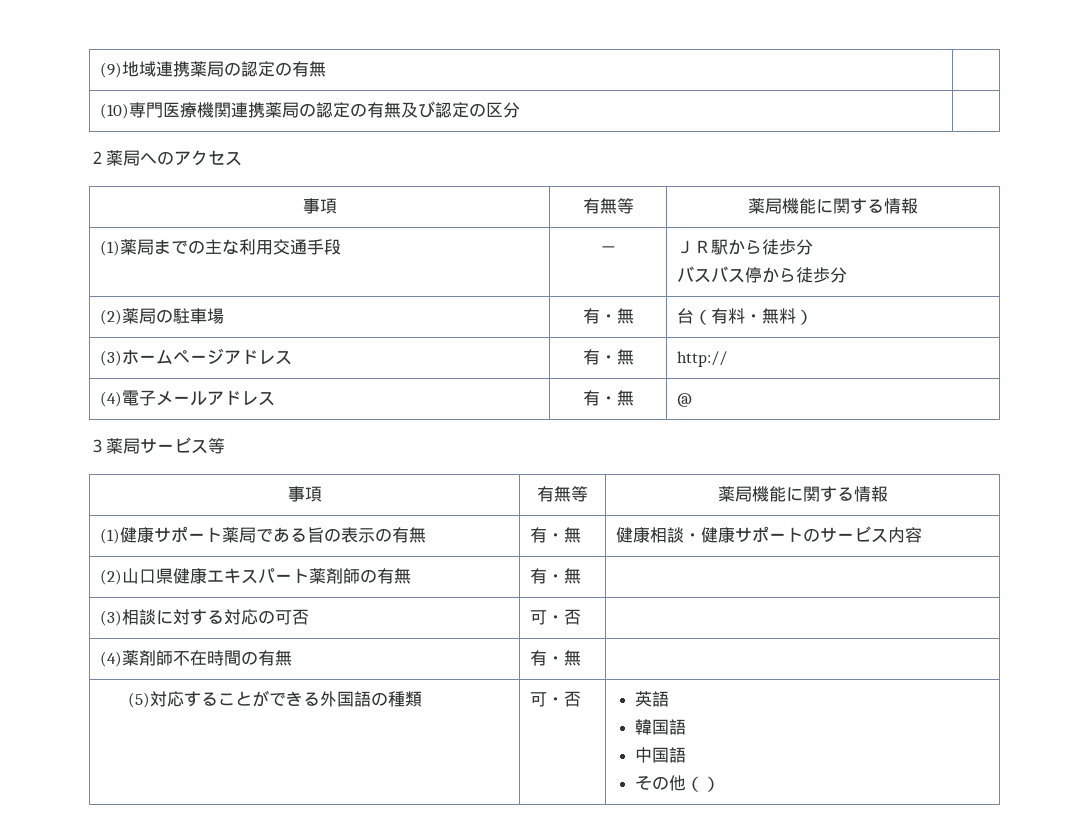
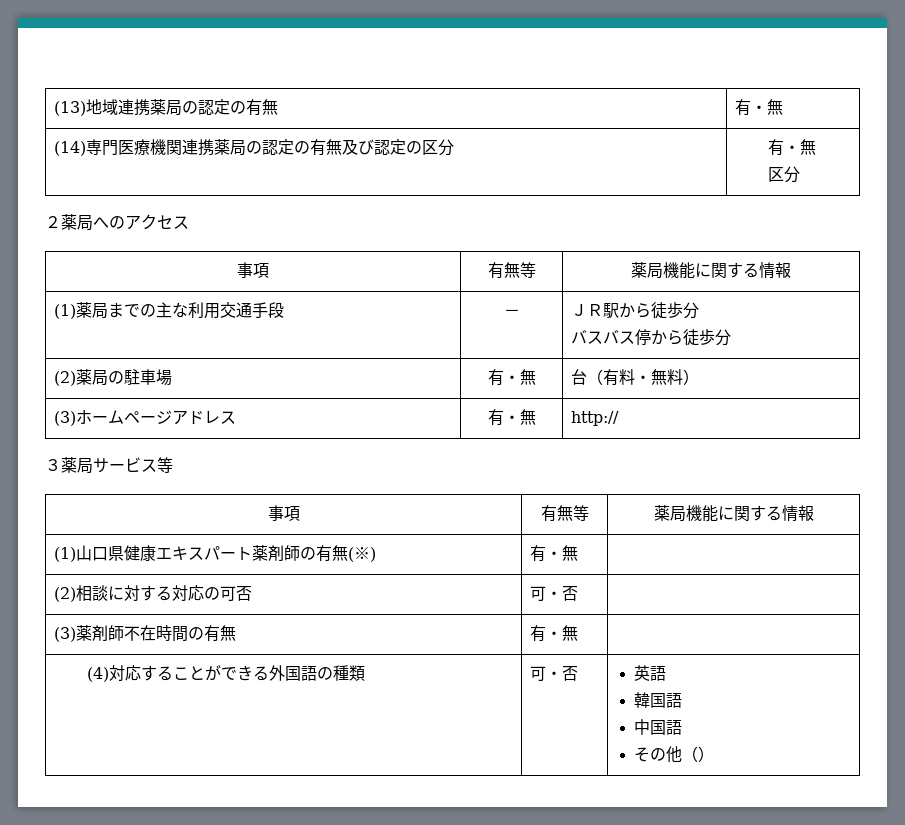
- (9)地域連携薬局の認定の有無 |
- (10)専門医療機関連携薬局の認定の有無及び認定の区分 |
+ (13)地域連携薬局の認定の有無 | 有・無
+ (14)専門医療機関連携薬局の認定の有無及び認定の区分 | 有・無
+ 区分
- (4)電子メールアドレス | 有・無 | @
- (1)健康サポート薬局である旨の表示の有無 | 有・無 | 健康相談・健康サポートのサービス内容
- (2)山口県健康エキスパート薬剤師の有無 | 有・無 |
- (3)相談に対する対応の可否 | 可・否 |
+ (1)山口県健康エキスパート薬剤師の有無(※) | 有・無 |
+ (2)相談に対する対応の可否 | 可・否 |
- (4)薬剤師不在時間の有無 | 有・無 |
+ (3)薬剤師不在時間の有無 | 有・無 |
- (5)対応することができる外国語の種類 | 可・否 | 英語
+ (4)対応することができる外国語の種類 | 可・否 | 英語

